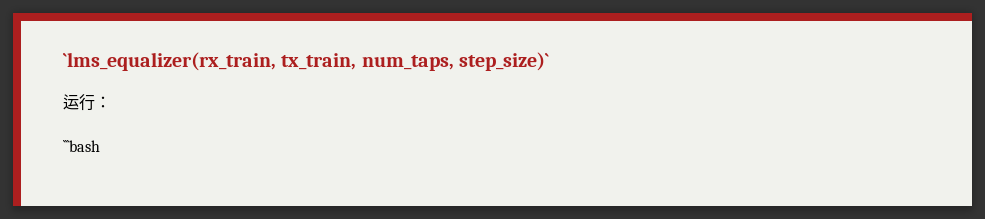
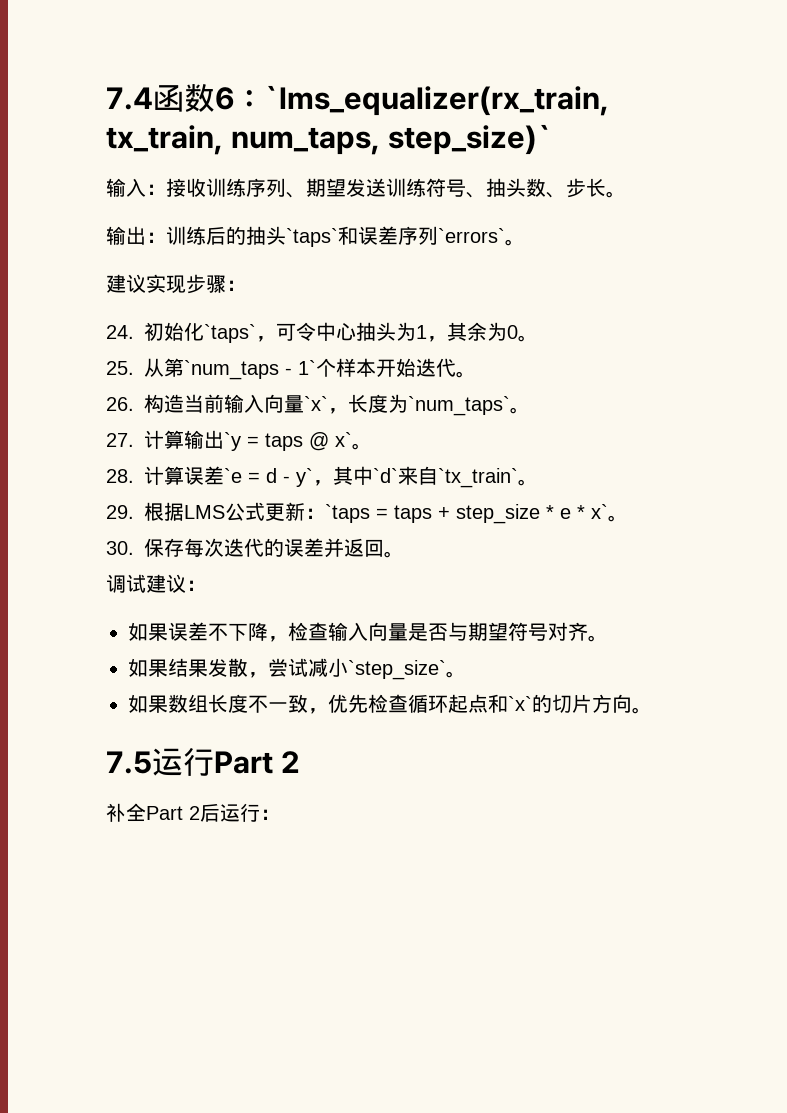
- `lms_equalizer(rx_train, tx_train, num_taps, step_size)`
+ 7.4函数6：`lms_equalizer(rx_train, tx_train, num_taps, step_size)`
- 运行：
+ 输入：接收训练序列、期望发送训练符号、抽头数、步长。
+ 输出：训练后的抽头`taps`和误差序列`errors`。
+ 建议实现步骤：
+ 24.初始化`taps`，可令中心抽头为1，其余为0。
+ 25.从第`num_taps - 1`个样本开始迭代。
+ 26.构造当前输入向量`x`，长度为`num_taps`。
+ 27.计算输出`y = taps @ x`。
+ 28.计算误差`e = d - y`，其中`d`来自`tx_train`。
+ 29.根据LMS公式更新：`taps = taps + step_size * e * x`。
+ 30.保存每次迭代的误差并返回。
+ 调试建议：
+ 如果误差不下降，检查输入向量是否与期望符号对齐。
+ 如果结果发散，尝试减小`step_size`。
+ 如果数组长度不一致，优先检查循环起点和`x`的切片方向。
+ 7.5运行Part 2
+ 补全Part 2后运行：
- ```bash

